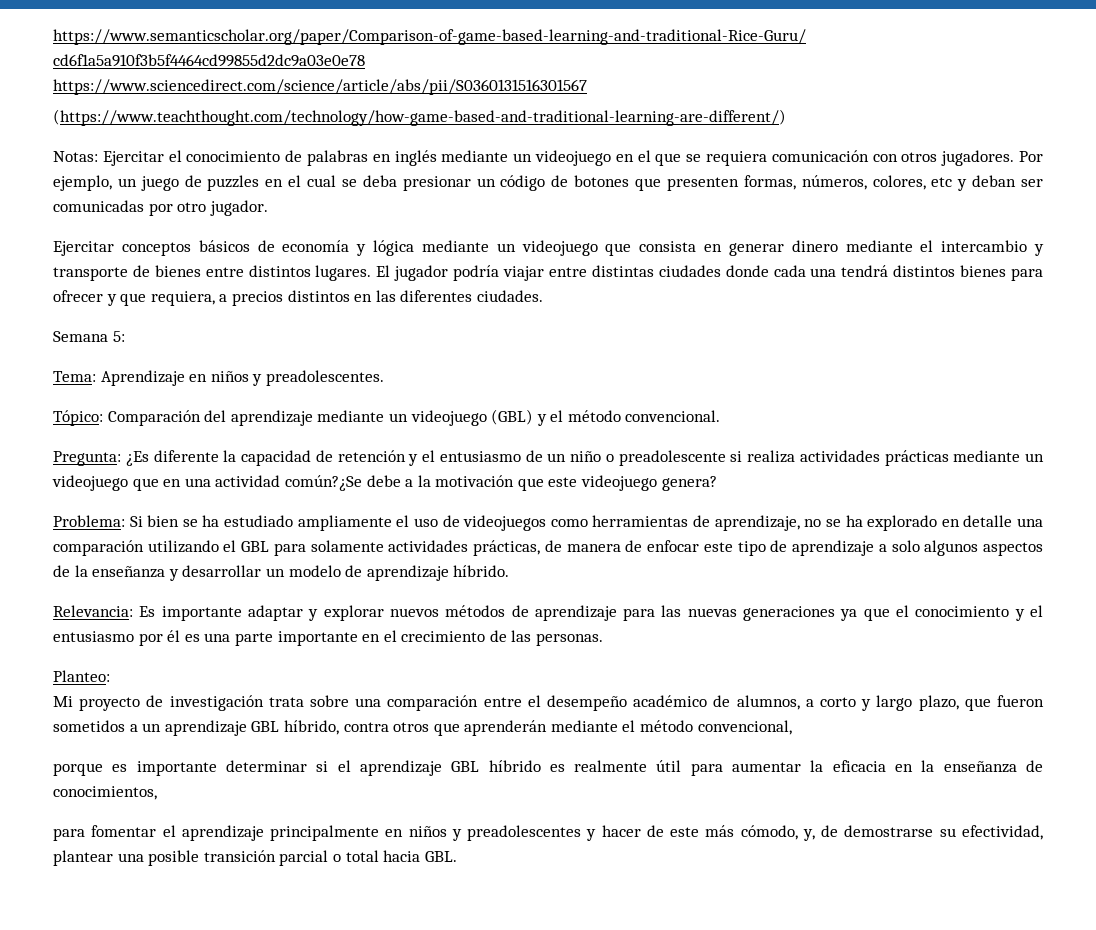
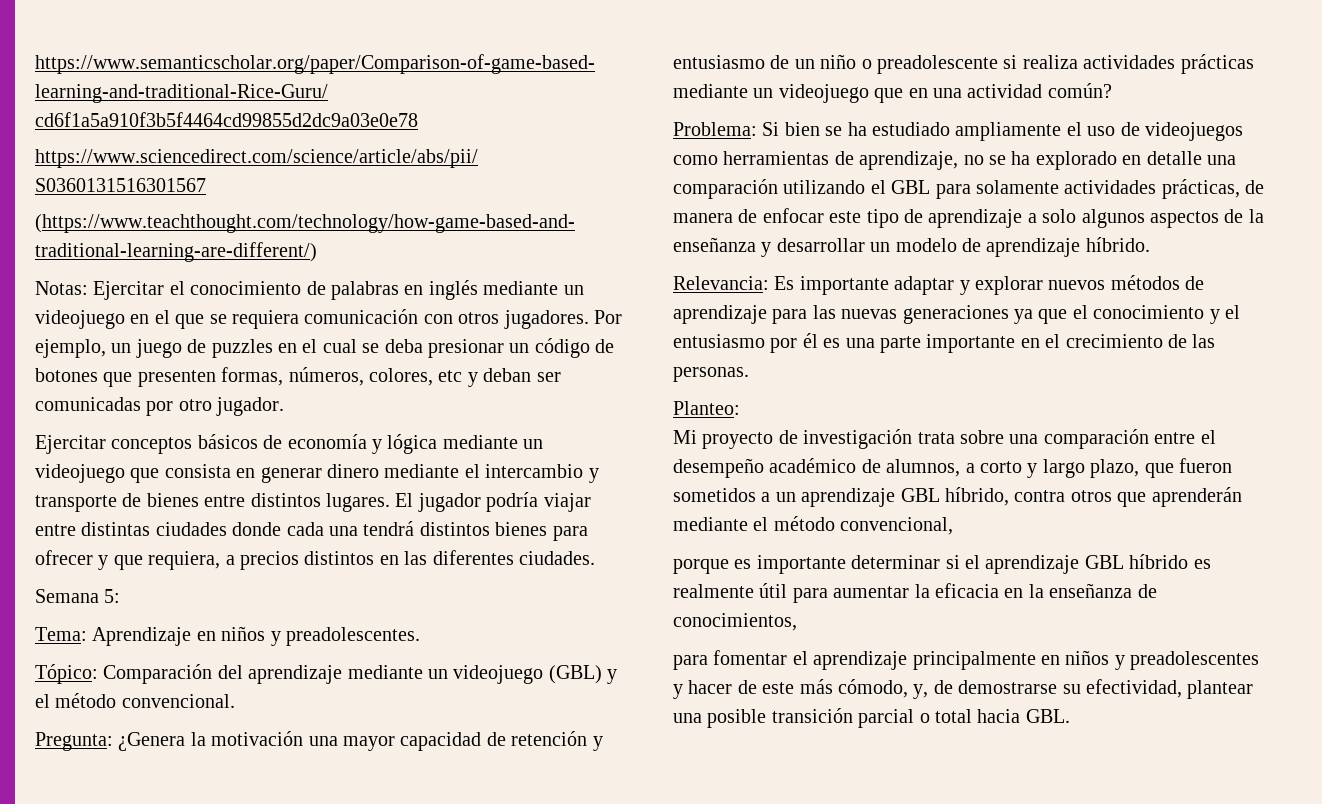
- Pregunta: ¿Es diferente la capacidad de retención y el entusiasmo de un niño o preadolescente si realiza actividades prácticas mediante un videojuego que en una actividad común?¿Se debe a la motivación que este videojuego genera?
+ Pregunta: ¿Genera la motivación una mayor capacidad de retención y entusiasmo de un niño o preadolescente si realiza actividades prácticas mediante un videojuego que en una actividad común?

